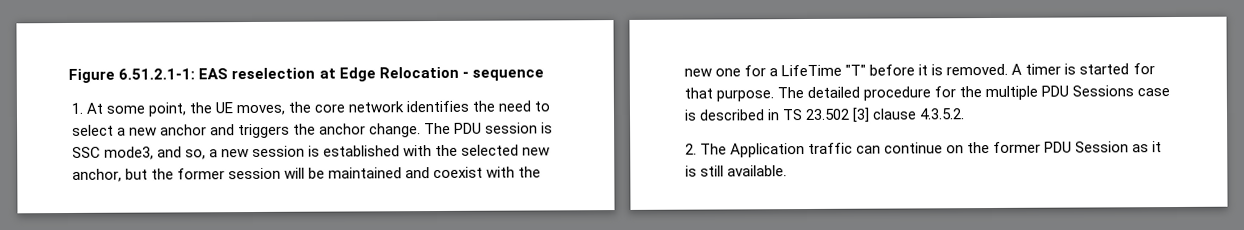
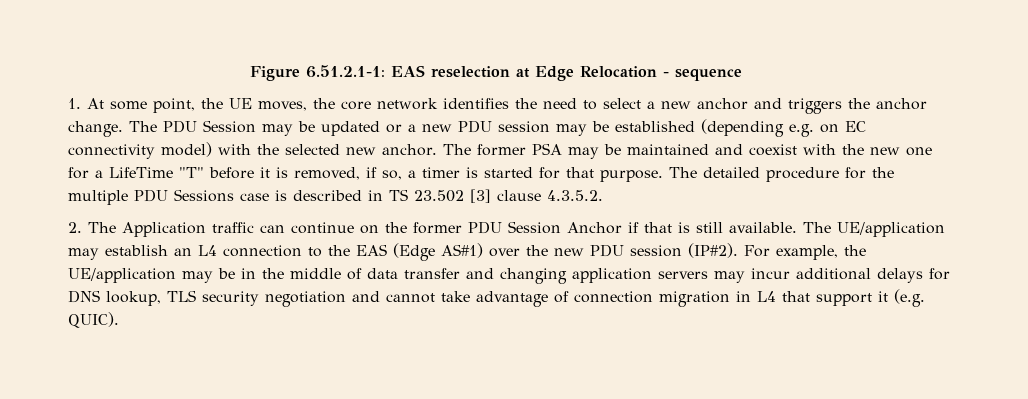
- The PDU session is SSC mode3, and so, a new session is established with the selected new anchor, but the former session will be maintained and coexist with the new one for a LifeTime "T" before it is removed. A timer is started for that purpose.
+ The PDU Session may be updated or a new PDU session may be established (depending e.g. on EC connectivity model) with the selected new anchor. The former PSA may be maintained and coexist with the new one for a LifeTime "T" before it is removed, if so, a timer is started for that purpose.
- 2. The Application traffic can continue on the former PDU Session as it is still available.
+ 2. The Application traffic can continue on the former PDU Session Anchor if that is still available. The UE/application may establish an L4 connection to the EAS (Edge AS#1) over the new PDU session (IP#2). For example, the UE/application may be in the middle of data transfer and changing application servers may incur additional delays for DNS lookup, TLS security negotiation and cannot take advantage of connection migration in L4 that support it (e.g. QUIC).

